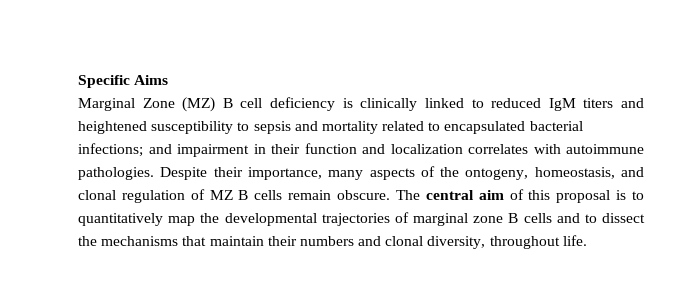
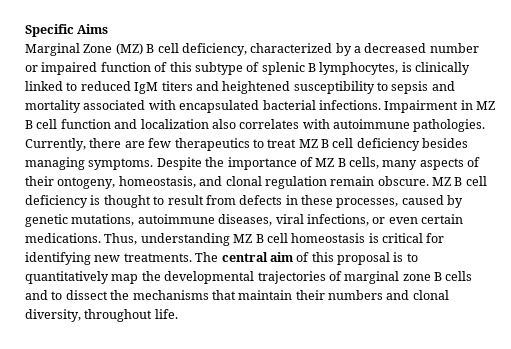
- Marginal Zone (MZ) B cell deficiency is clinically linked to reduced IgM titers and heightened susceptibility to sepsis and mortality related to encapsulated bacterial infections; and impairment in their function and localization correlates with autoimmune pathologies.
+ Marginal Zone (MZ) B cell deficiency, characterized by a decreased number or impaired function of this subtype of splenic B lymphocytes, is clinically linked to reduced IgM titers and heightened susceptibility to sepsis and mortality associated with encapsulated bacterial infections. Impairment in MZ B cell function and localization also correlates with autoimmune pathologies.
- Despite their importance, many aspects of the ontogeny, homeostasis, and clonal regulation of MZ B cells remain obscure.
+ Currently, there are few therapeutics to treat MZ B cell deficiency besides managing symptoms. Despite the importance of MZ B cells, many aspects of their ontogeny, homeostasis, and clonal regulation remain obscure. MZ B cell deficiency is thought to result from defects in these processes, caused by genetic mutations, autoimmune diseases, viral infections, or even certain medications. Thus, understanding MZ B cell homeostasis is critical for identifying new treatments.

